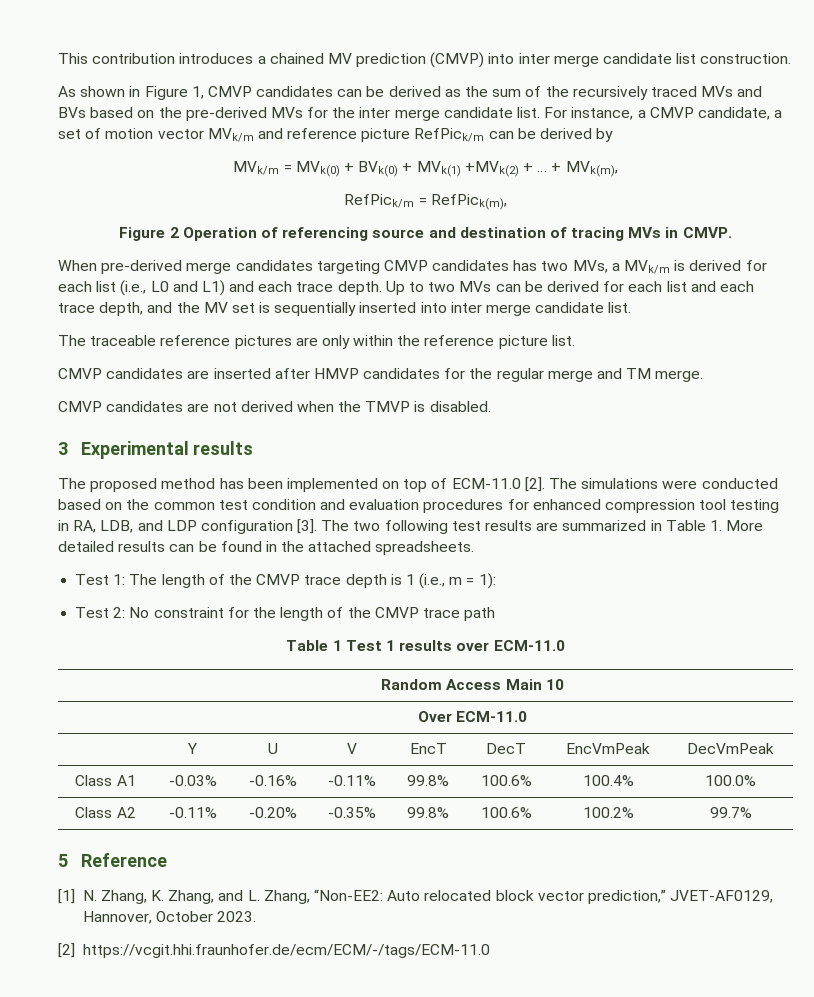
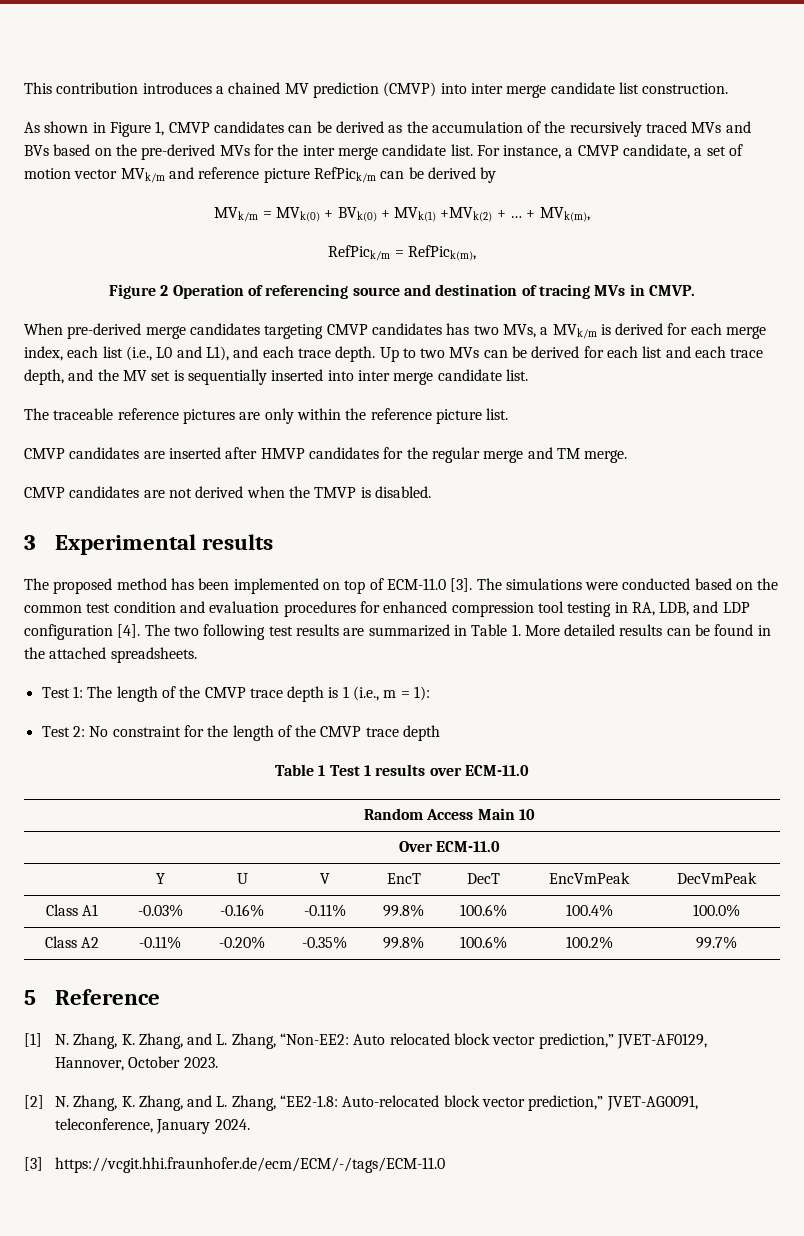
- As shown in Figure 1, CMVP candidates can be derived as the sum of the recursively traced MVs and BVs based on the pre-derived MVs for the inter merge candidate list.
+ As shown in Figure 1, CMVP candidates can be derived as the accumulation of the recursively traced MVs and BVs based on the pre-derived MVs for the inter merge candidate list.
- When pre-derived merge candidates targeting CMVP candidates has two MVs, a MVk/m is derived for each list (i.e., L0 and L1) and each trace depth.
+ When pre-derived merge candidates targeting CMVP candidates has two MVs, a MVk/m is derived for each merge index, each list (i.e., L0 and L1), and each trace depth.
- The proposed method has been implemented on top of ECM-11.0 [2].
+ The proposed method has been implemented on top of ECM-11.0 [3].
- The simulations were conducted based on the common test condition and evaluation procedures for enhanced compression tool testing in RA, LDB, and LDP configuration [3].
+ The simulations were conducted based on the common test condition and evaluation procedures for enhanced compression tool testing in RA, LDB, and LDP configuration [4].
- Test 2: No constraint for the length of the CMVP trace path
+ Test 2: No constraint for the length of the CMVP trace depth
- [2] https://vcgit.hhi.fraunhofer.de/ecm/ECM/-/tags/ECM-11.0
+ [2] N. Zhang, K. Zhang, and L. Zhang, “EE2-1.8: Auto-relocated block vector prediction,” JVET-AG0091, teleconference, January 2024.
+ [3] https://vcgit.hhi.fraunhofer.de/ecm/ECM/-/tags/ECM-11.0

